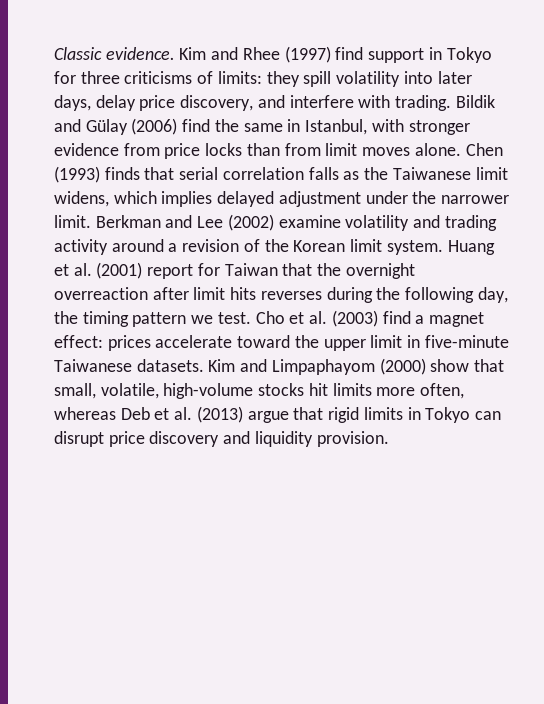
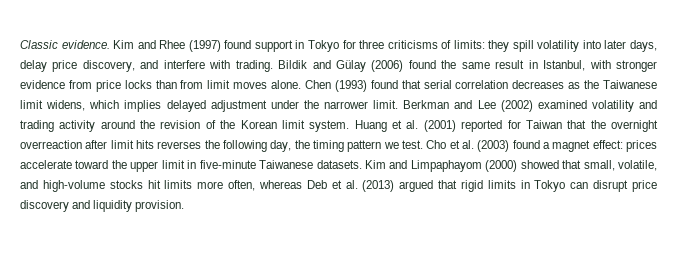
- Kim and Rhee (1997) find support in Tokyo for three criticisms of limits: they spill volatility into later days, delay price discovery, and interfere with trading.
+ Kim and Rhee (1997) found support in Tokyo for three criticisms of limits: they spill volatility into later days, delay price discovery, and interfere with trading.
- Bildik and Gülay (2006) find the same in Istanbul, with stronger evidence from price locks than from limit moves alone.
+ Bildik and Gülay (2006) found the same result in Istanbul, with stronger evidence from price locks than from limit moves alone.
- Chen (1993) finds that serial correlation falls as the Taiwanese limit widens, which implies delayed adjustment under the narrower limit.
+ Chen (1993) found that serial correlation decreases as the Taiwanese limit widens, which implies delayed adjustment under the narrower limit.
- Berkman and Lee (2002) examine volatility and trading activity around a revision of the Korean limit system.
+ Berkman and Lee (2002) examined volatility and trading activity around the revision of the Korean limit system.
- Huang et al. (2001) report for Taiwan that the overnight overreaction after limit hits reverses during the following day, the timing pattern we test.
+ Huang et al. (2001) reported for Taiwan that the overnight overreaction after limit hits reverses the following day, the timing pattern we test.
- Cho et al. (2003) find a magnet effect: prices accelerate toward the upper limit in five-minute Taiwanese datasets.
+ Cho et al. (2003) found a magnet effect: prices accelerate toward the upper limit in five-minute Taiwanese datasets.
- Kim and Limpaphayom (2000) show that small, volatile, high-volume stocks hit limits more often, whereas Deb et al. (2013) argue that rigid limits in Tokyo can disrupt price discovery and liquidity provision.
+ Kim and Limpaphayom (2000) showed that small, volatile, and high-volume stocks hit limits more often, whereas Deb et al. (2013) argued that rigid limits in Tokyo can disrupt price discovery and liquidity provision.

